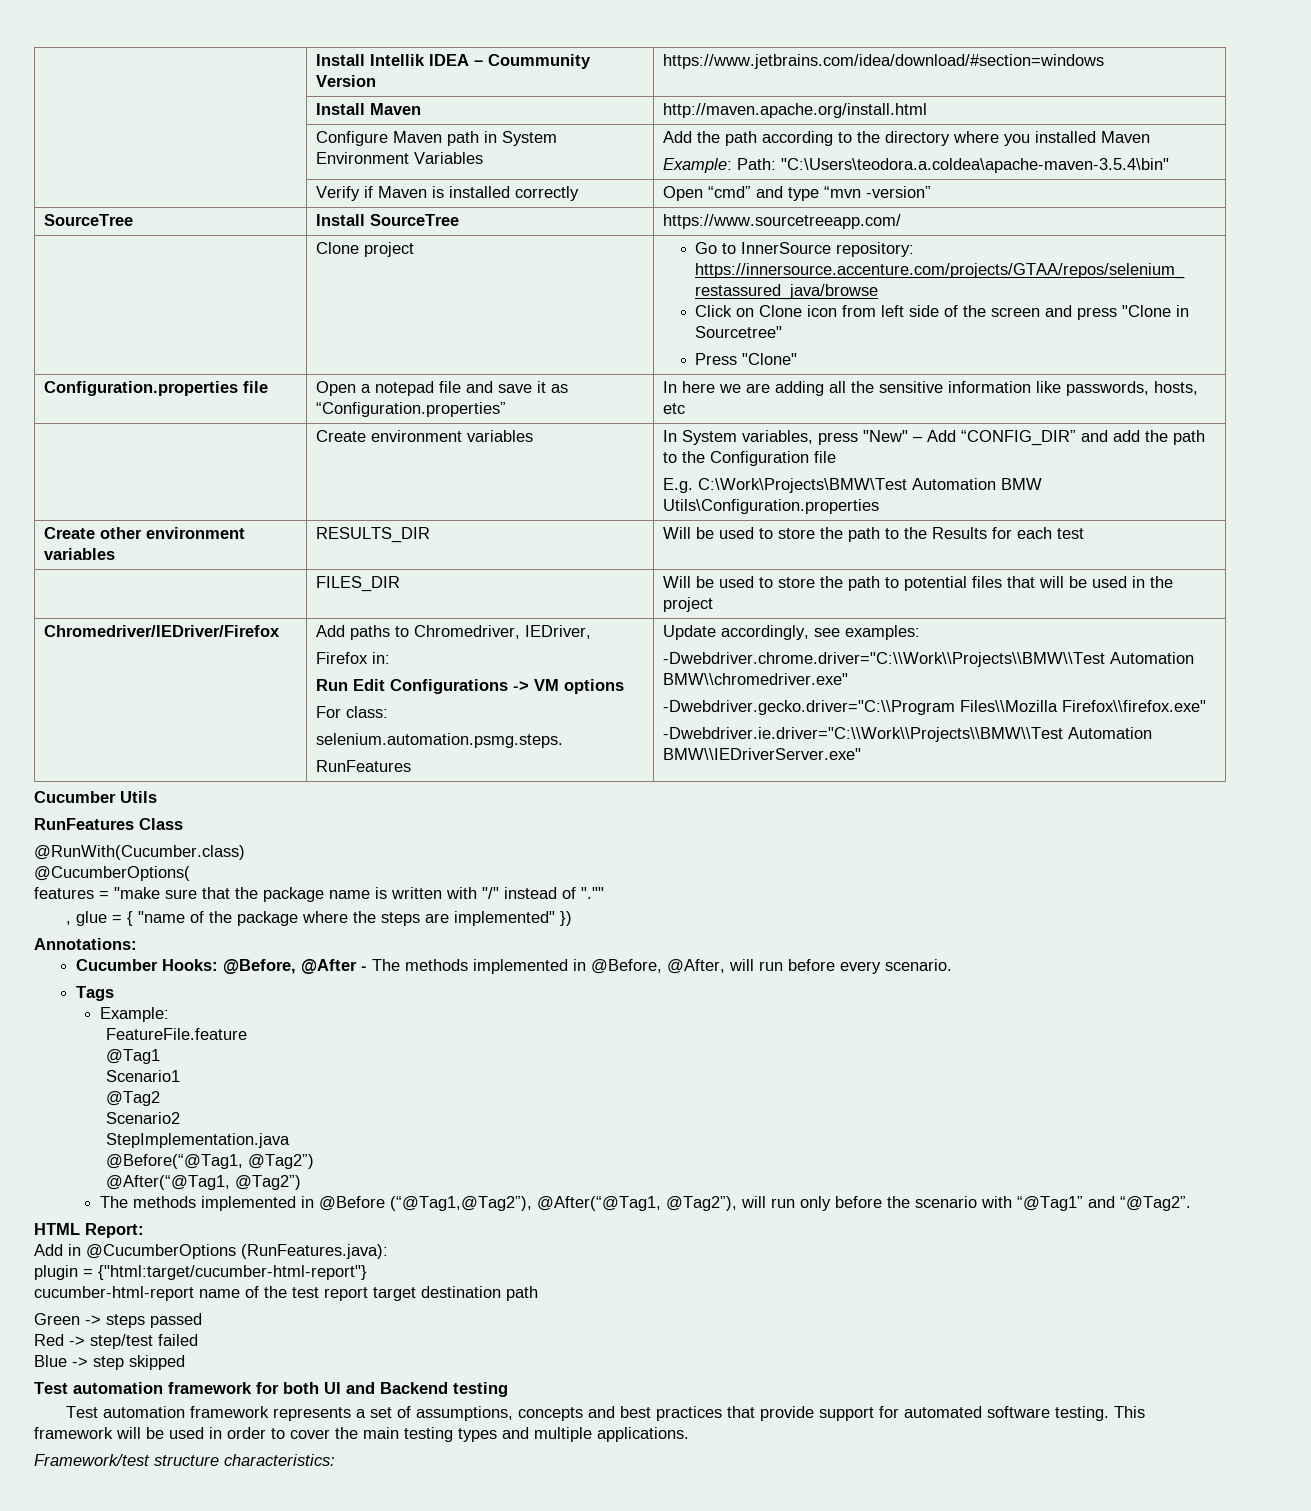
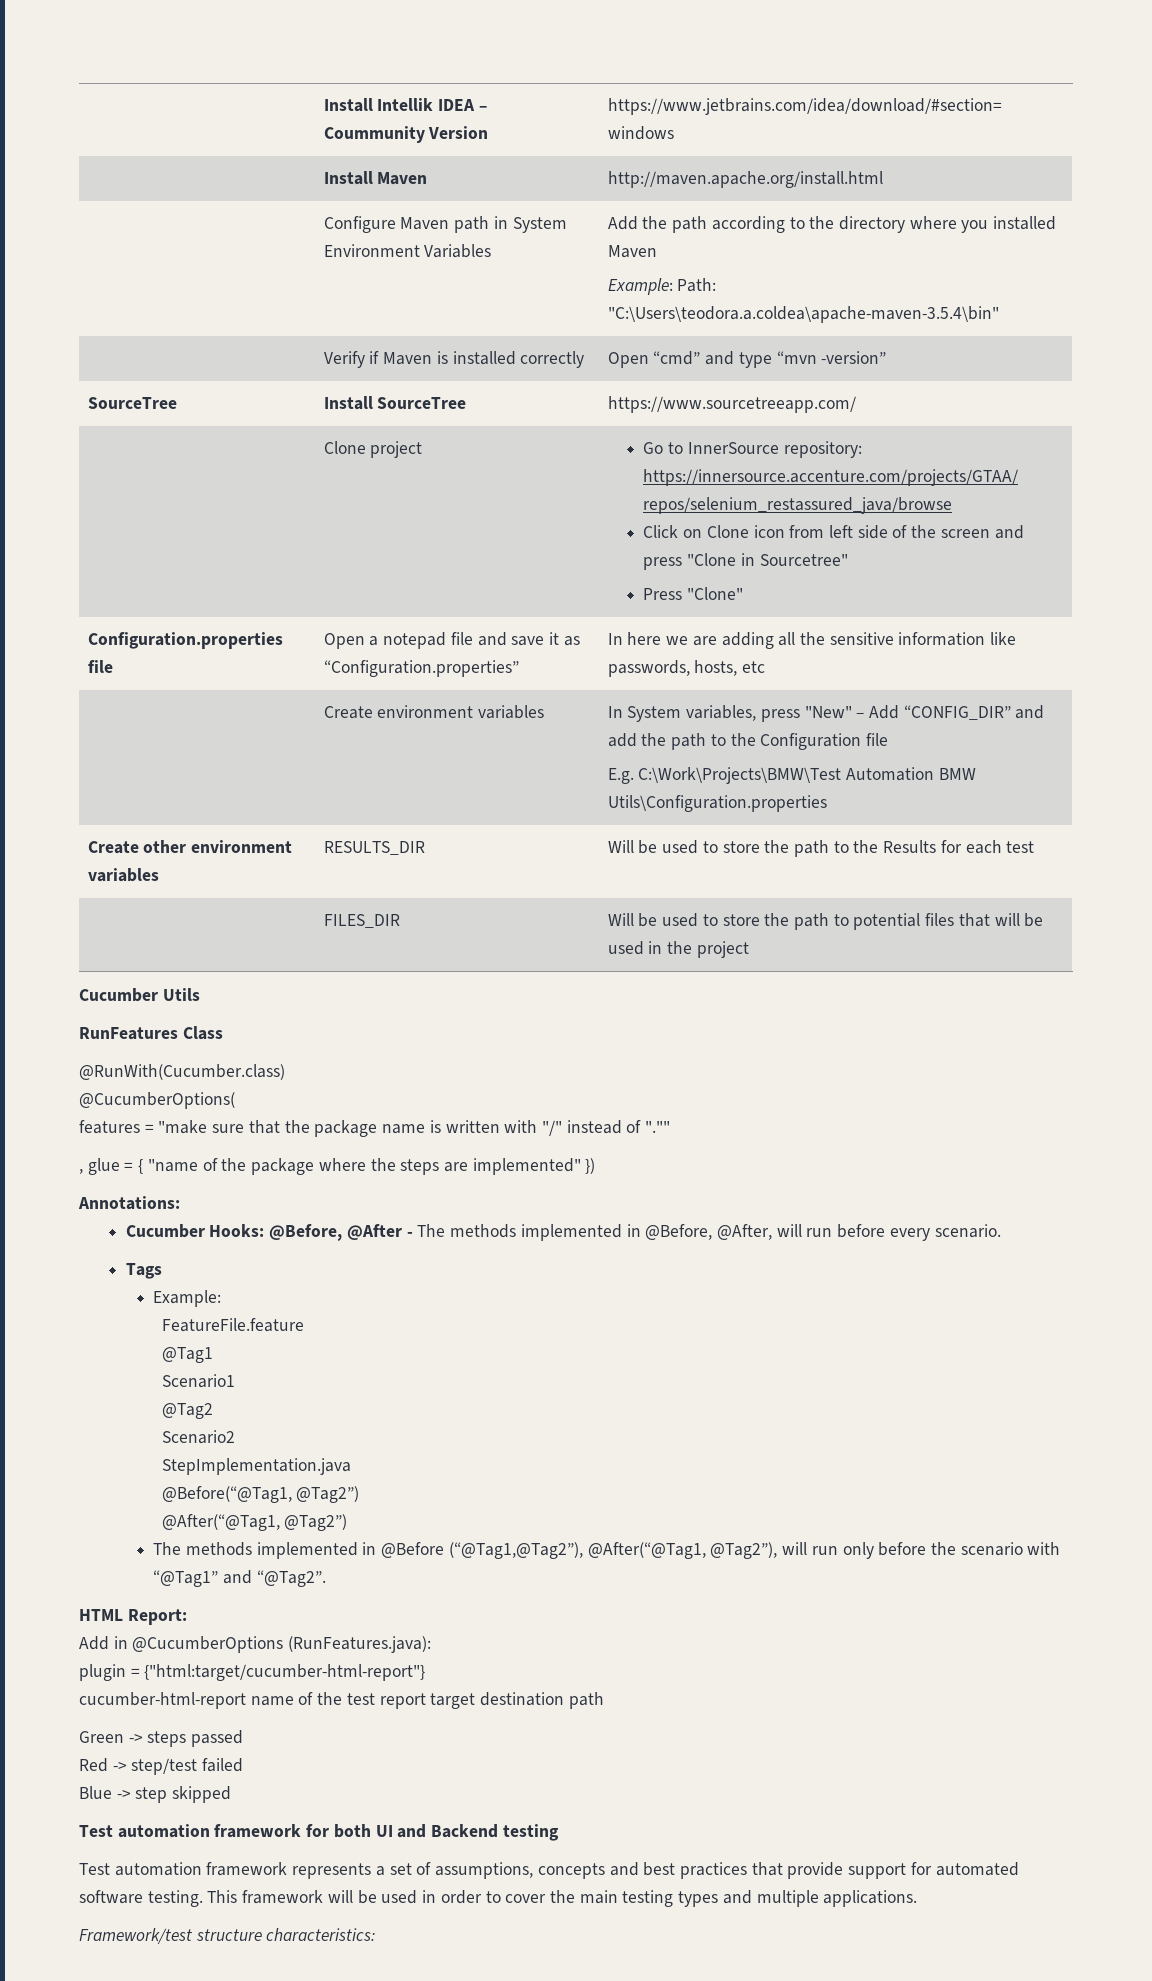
- Chromedriver/IEDriver/Firefox | Add paths to Chromedriver, IEDriver,
- Firefox in:
- Run Edit Configurations -> VM options
- For class:
- selenium.automation.psmg.steps.
- RunFeatures | Update accordingly, see examples:
- -Dwebdriver.chrome.driver="C:\\Work\\Projects\\BMW\\Test Automation BMW\\chromedriver.exe"
- -Dwebdriver.gecko.driver="C:\\Program Files\\Mozilla Firefox\\firefox.exe"
- -Dwebdriver.ie.driver="C:\\Work\\Projects\\BMW\\Test Automation BMW\\IEDriverServer.exe"

